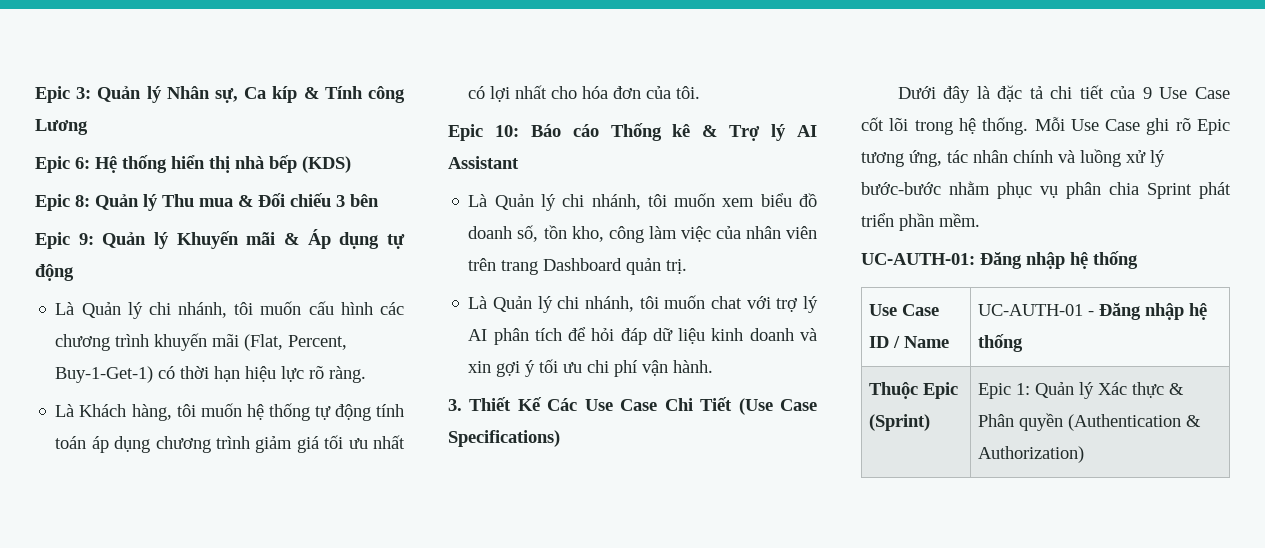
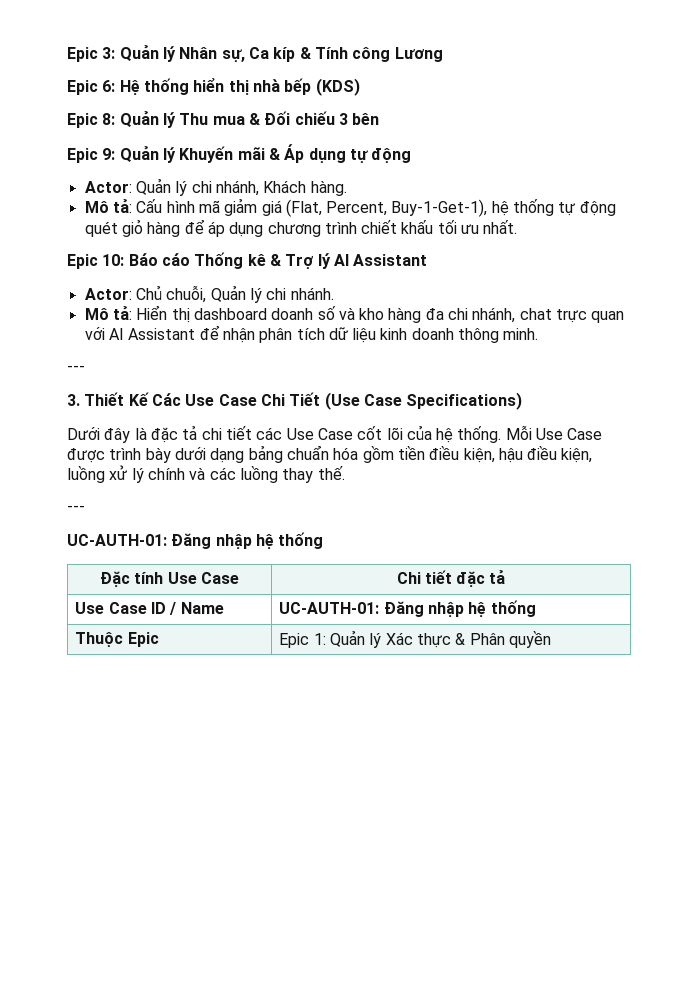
- Là Quản lý chi nhánh, tôi muốn cấu hình các chương trình khuyến mãi (Flat, Percent, Buy-1-Get-1) có thời hạn hiệu lực rõ ràng.
- Là Khách hàng, tôi muốn hệ thống tự động tính toán áp dụng chương trình giảm giá tối ưu nhất có lợi nhất cho hóa đơn của tôi.
+ Actor: Quản lý chi nhánh, Khách hàng.
+ Mô tả: Cấu hình mã giảm giá (Flat, Percent, Buy-1-Get-1), hệ thống tự động quét giỏ hàng để áp dụng chương trình chiết khấu tối ưu nhất.
- Là Quản lý chi nhánh, tôi muốn xem biểu đồ doanh số, tồn kho, công làm việc của nhân viên trên trang Dashboard quản trị.
- Là Quản lý chi nhánh, tôi muốn chat với trợ lý AI phân tích để hỏi đáp dữ liệu kinh doanh và xin gợi ý tối ưu chi phí vận hành.
+ Actor: Chủ chuỗi, Quản lý chi nhánh.
+ Mô tả: Hiển thị dashboard doanh số và kho hàng đa chi nhánh, chat trực quan với AI Assistant để nhận phân tích dữ liệu kinh doanh thông minh.
+ ---
- Dưới đây là đặc tả chi tiết của 9 Use Case cốt lõi trong hệ thống.
+ Dưới đây là đặc tả chi tiết các Use Case cốt lõi của hệ thống.
- Mỗi Use Case ghi rõ Epic tương ứng, tác nhân chính và luồng xử lý bước-bước nhằm phục vụ phân chia Sprint phát triển phần mềm.
+ Mỗi Use Case được trình bày dưới dạng bảng chuẩn hóa gồm tiền điều kiện, hậu điều kiện, luồng xử lý chính và các luồng thay thế.
+ ---
  UC-AUTH-01: Đăng nhập hệ thống
+ Đặc tính Use Case | Chi tiết đặc tả
- Use Case ID / Name | UC-AUTH-01 - Đăng nhập hệ thống
+ Use Case ID / Name | UC-AUTH-01: Đăng nhập hệ thống
- Thuộc Epic (Sprint) | Epic 1: Quản lý Xác thực & Phân quyền (Authentication & Authorization)
+ Thuộc Epic | Epic 1: Quản lý Xác thực & Phân quyền

